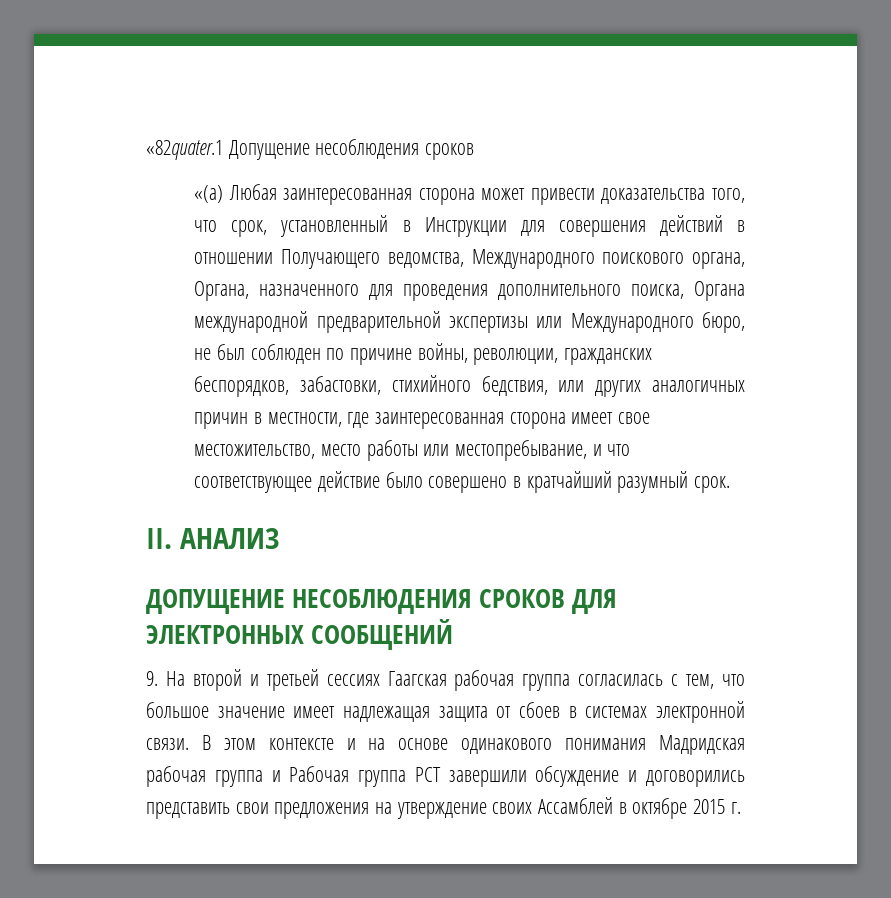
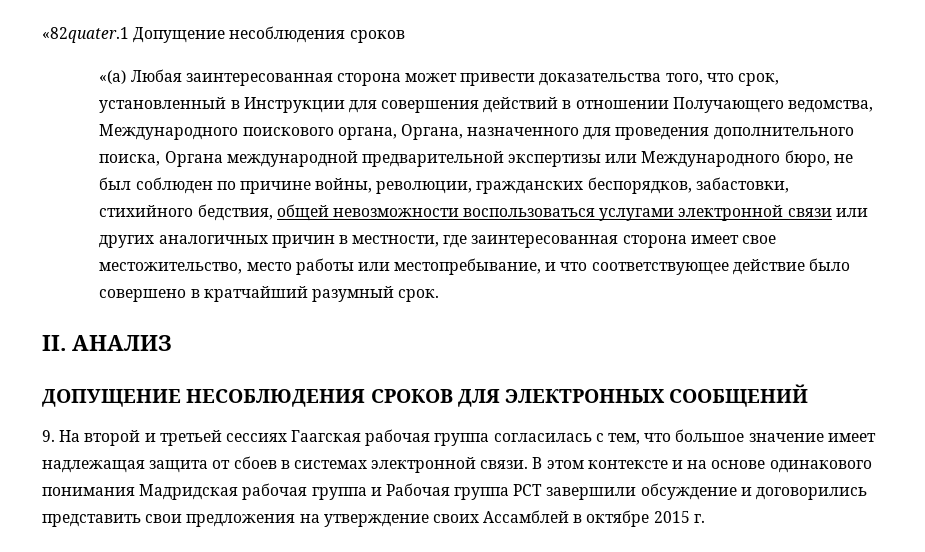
- «(a) Любая заинтересованная сторона может привести доказательства того, что срок, установленный в Инструкции для совершения действий в отношении Получающего ведомства, Международного поискового органа, Органа, назначенного для проведения дополнительного поиска, Органа международной предварительной экспертизы или Международного бюро, не был соблюден по причине войны, революции, гражданских беспорядков, забастовки, стихийного бедствия, или других аналогичных причин в местности, где заинтересованная сторона имеет свое местожительство, место работы или местопребывание, и что соответствующее действие было совершено в кратчайший разумный срок.
+ «(a) Любая заинтересованная сторона может привести доказательства того, что срок, установленный в Инструкции для совершения действий в отношении Получающего ведомства, Международного поискового органа, Органа, назначенного для проведения дополнительного поиска, Органа международной предварительной экспертизы или Международного бюро, не был соблюден по причине войны, революции, гражданских беспорядков, забастовки, стихийного бедствия, общей невозможности воспользоваться услугами электронной связи или других аналогичных причин в местности, где заинтересованная сторона имеет свое местожительство, место работы или местопребывание, и что соответствующее действие было совершено в кратчайший разумный срок.

